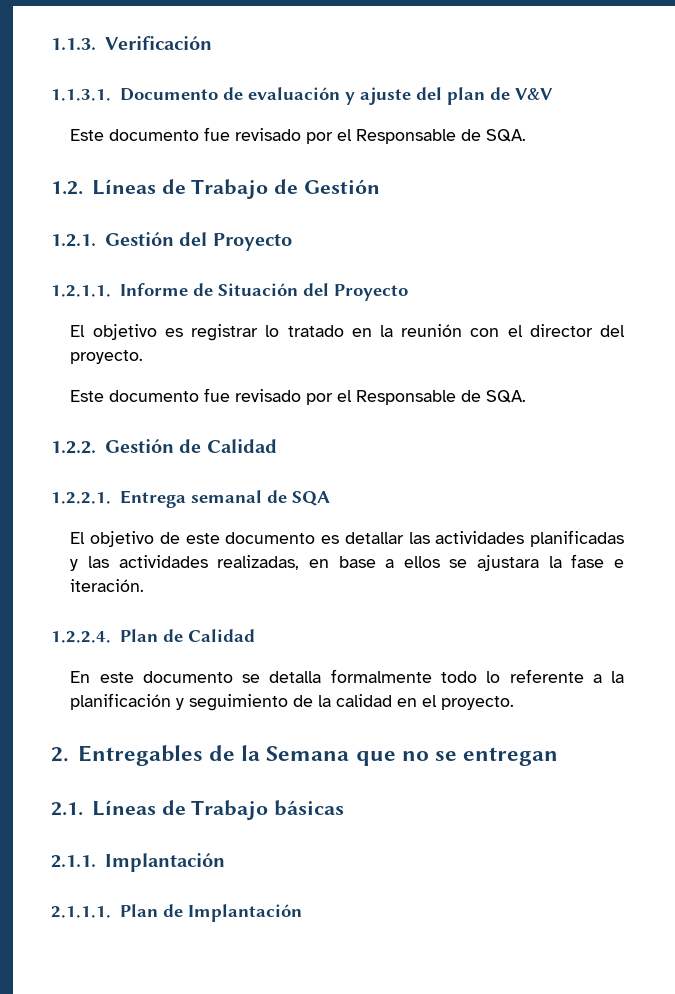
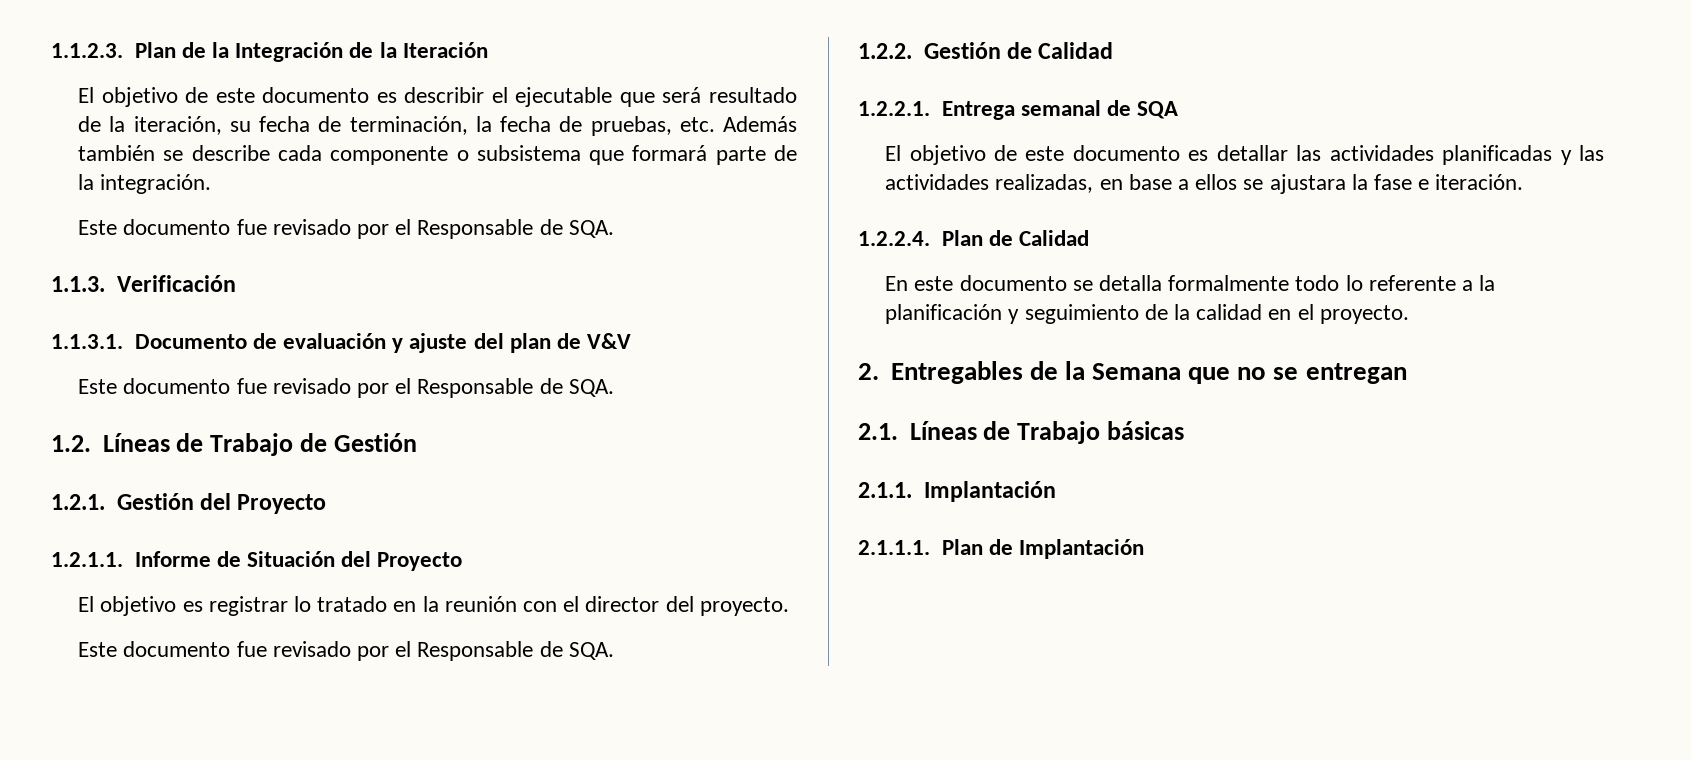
+ 1.1.2.3. Plan de la Integración de la Iteración
+ El objetivo de este documento es describir el ejecutable que será resultado de la iteración, su fecha de terminación, la fecha de pruebas, etc. Además también se describe cada componente o subsistema que formará parte de la integración.
+ Este documento fue revisado por el Responsable de SQA.

